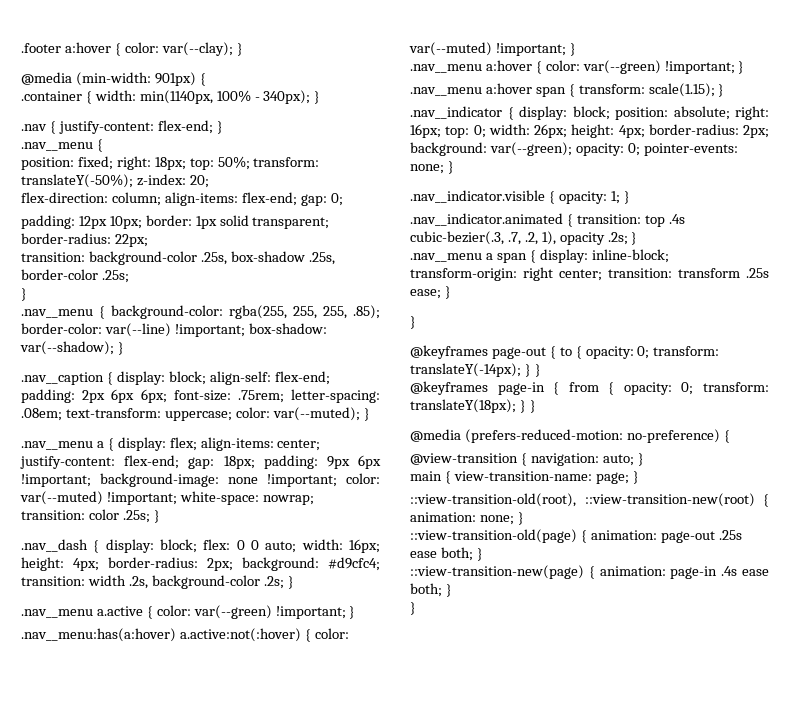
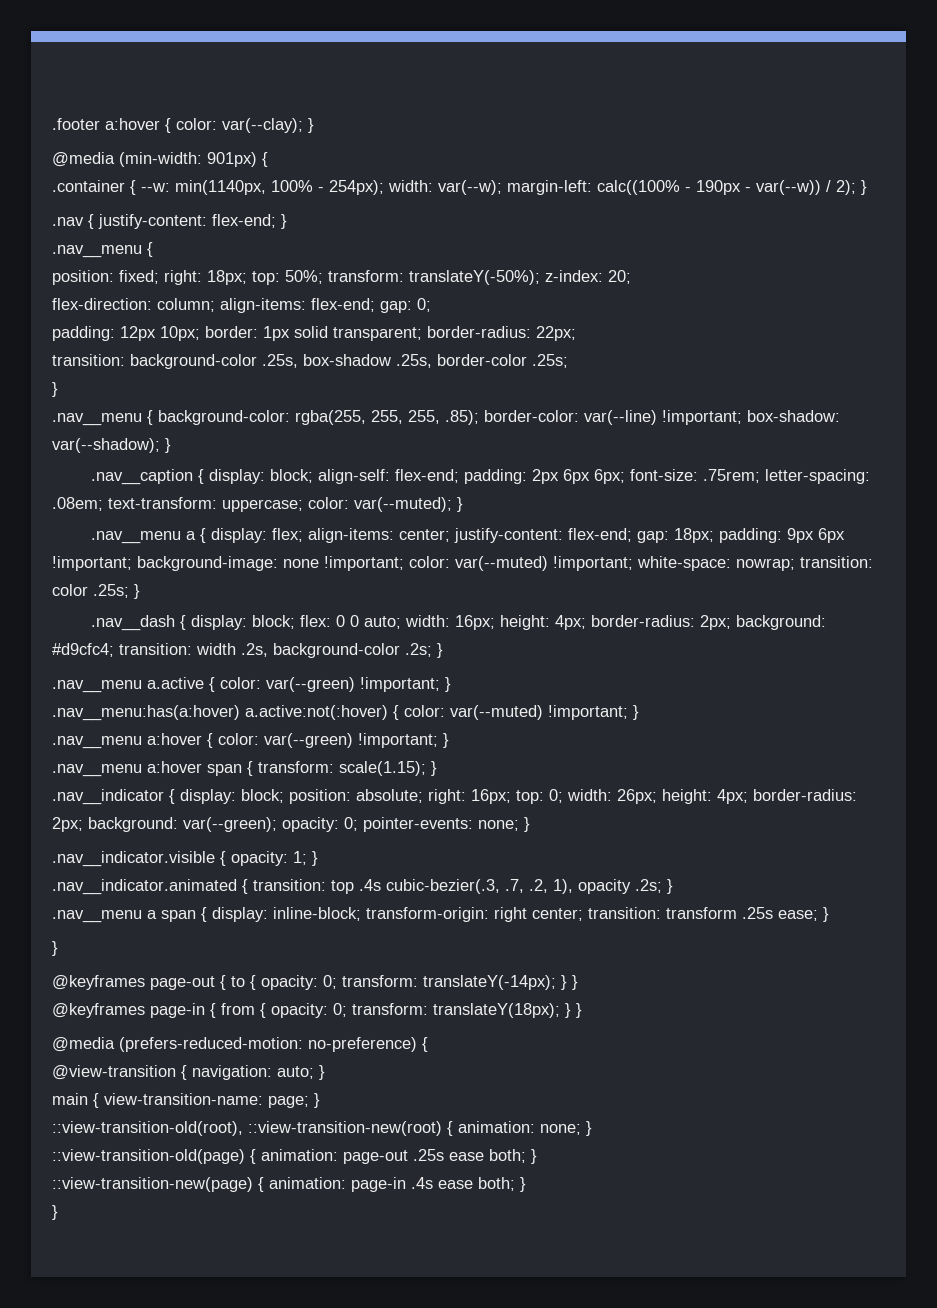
- .container { width: min(1140px, 100% - 340px); }
+ .container { --w: min(1140px, 100% - 254px); width: var(--w); margin-left: calc((100% - 190px - var(--w)) / 2); }

